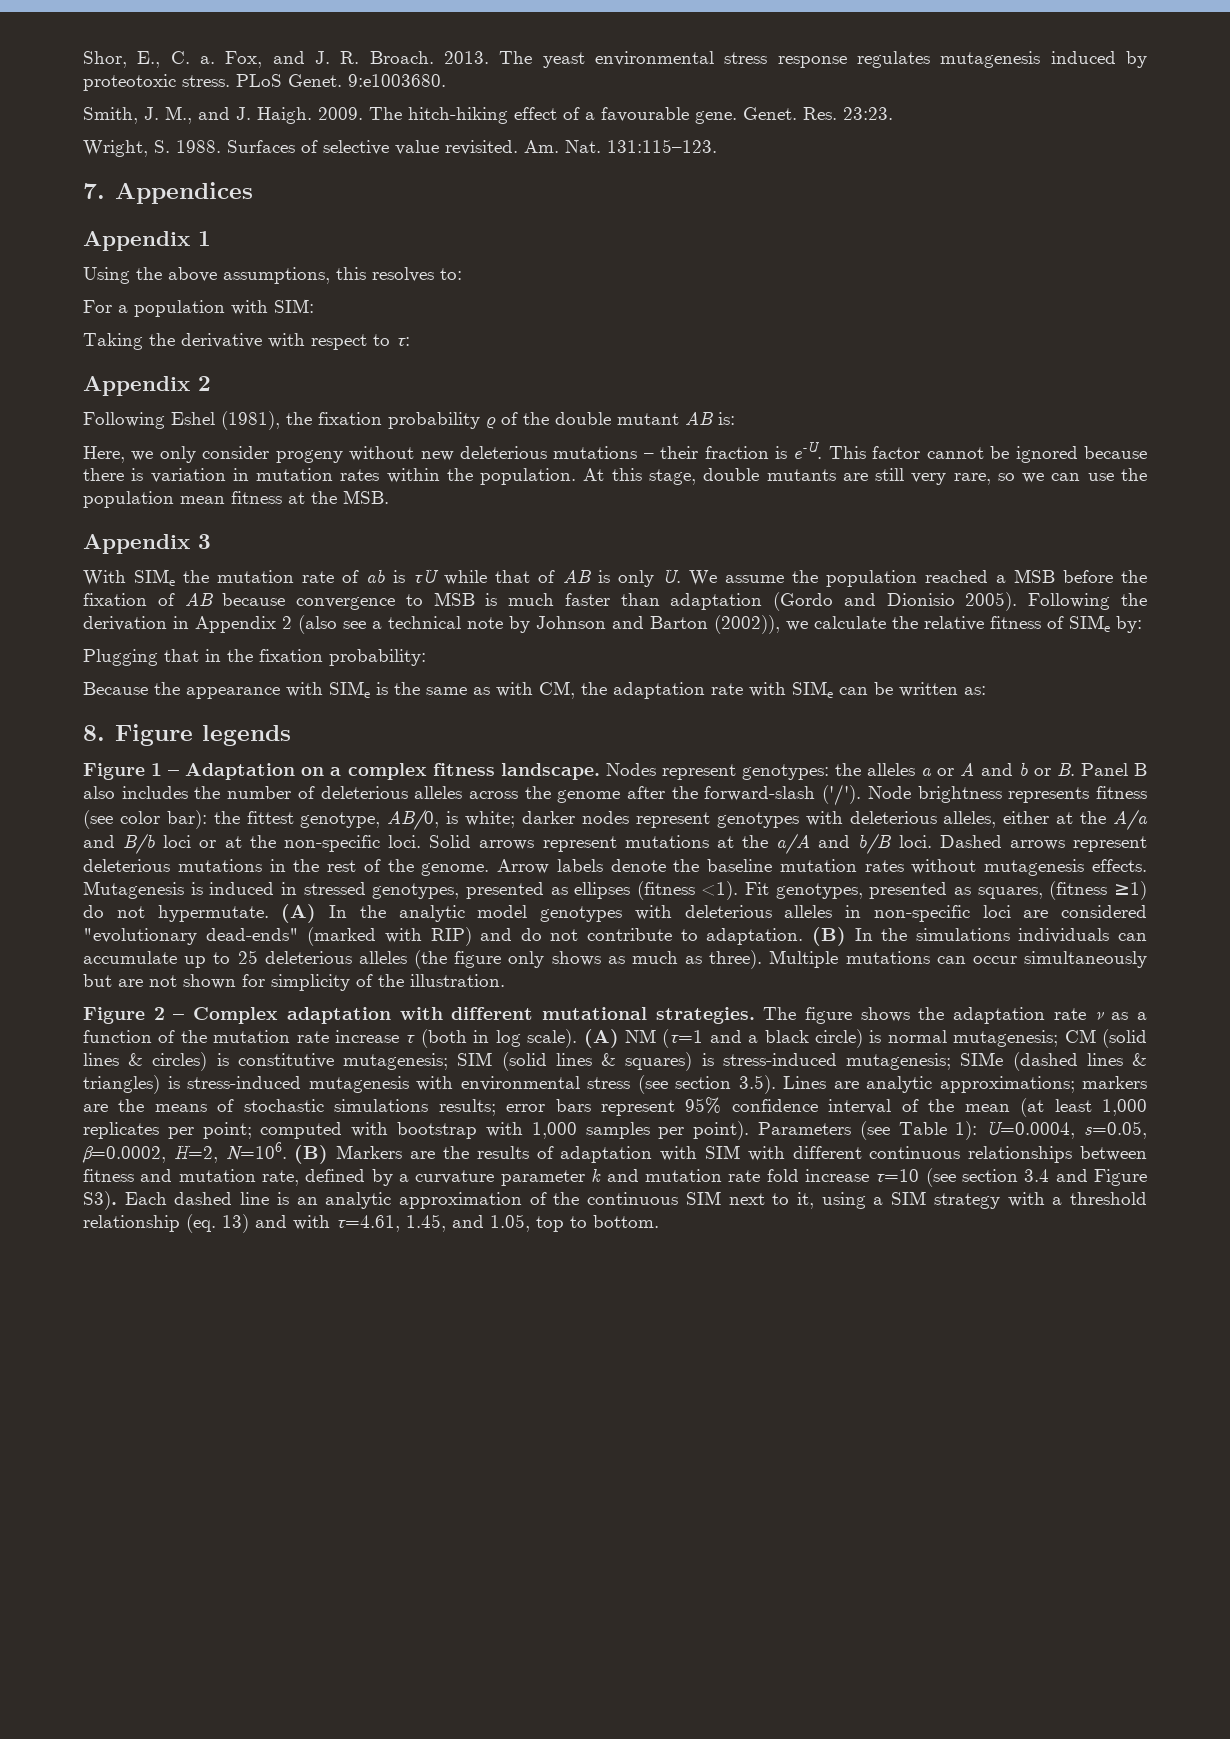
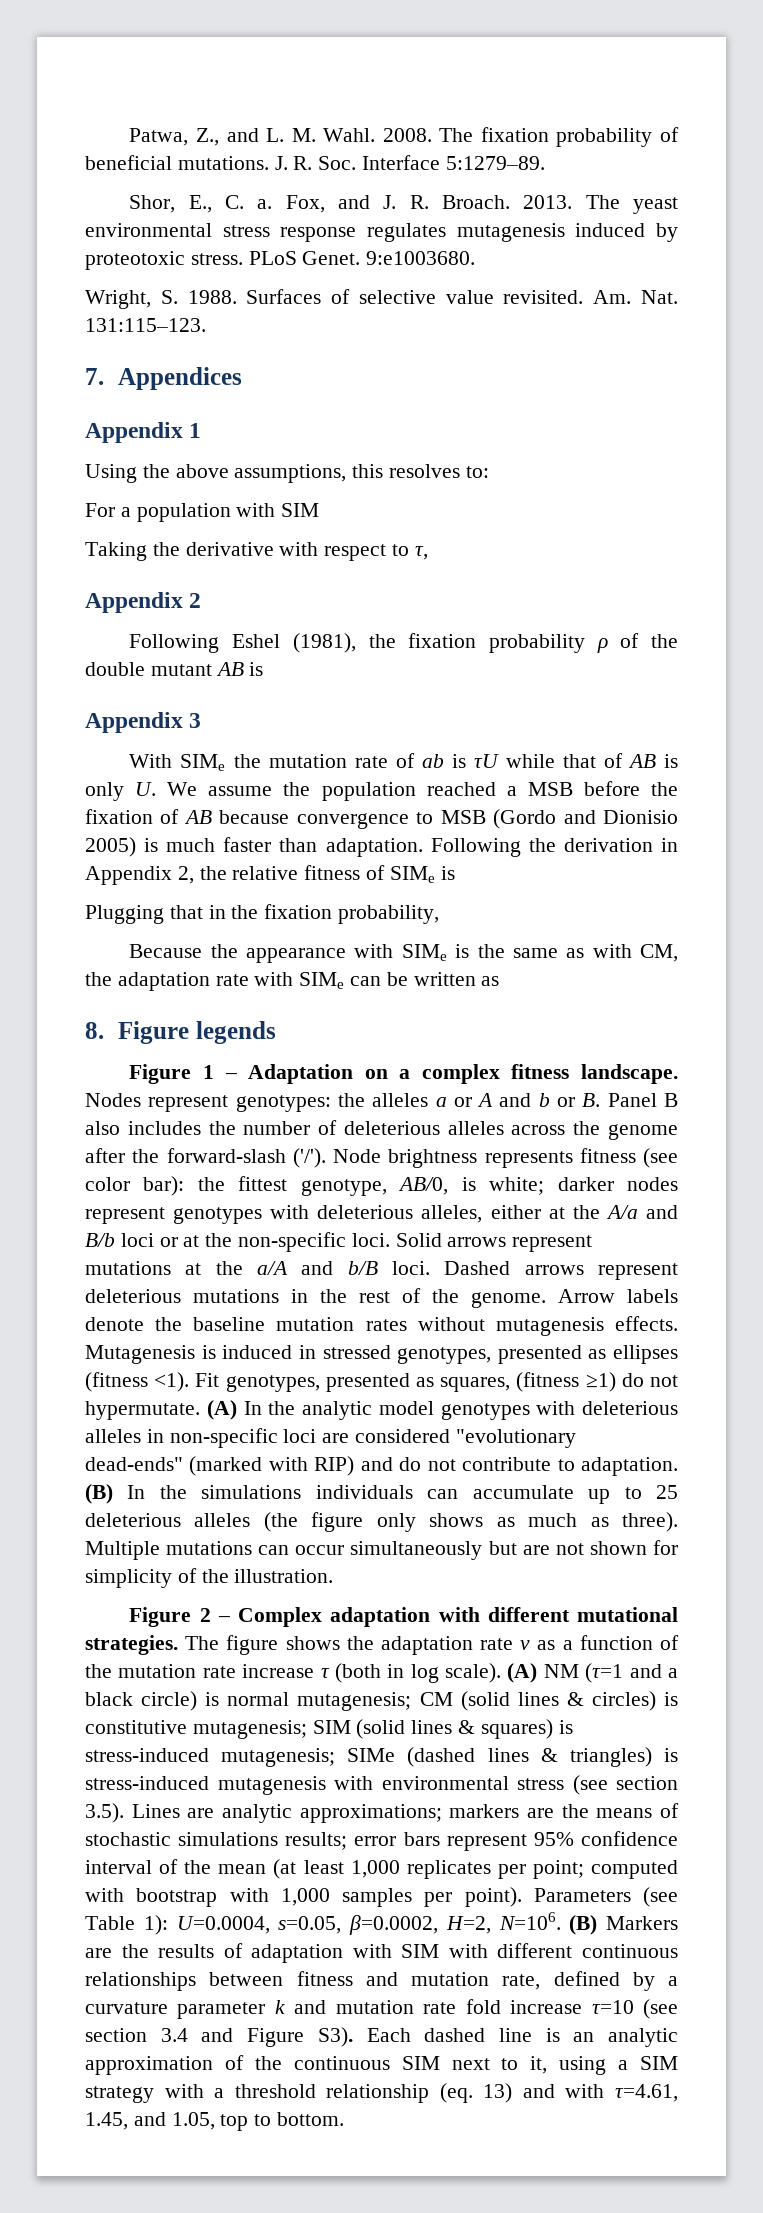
+ Patwa, Z., and L. M. Wahl. 2008. The fixation probability of beneficial mutations. J. R. Soc. Interface 5:1279–89.
- Smith, J. M., and J. Haigh. 2009. The hitch-hiking effect of a favourable gene. Genet. Res. 23:23.
- For a population with SIM:
+ For a population with SIM
- Taking the derivative with respect to τ:
+ Taking the derivative with respect to τ,
- Following Eshel (1981), the fixation probability ρ of the double mutant AB is:
- Here, we only consider progeny without new deleterious mutations – their fraction is e-U. This factor cannot be ignored because there is variation in mutation rates within the population. At this stage, double mutants are still very rare, so we can use the population mean fitness at the MSB.
+ Following Eshel (1981), the fixation probability ρ of the double mutant AB is
- With SIMe the mutation rate of ab is τU while that of AB is only U. We assume the population reached a MSB before the fixation of AB because convergence to MSB is much faster than adaptation (Gordo and Dionisio 2005).
+ With SIMe the mutation rate of ab is τU while that of AB is only U. We assume the population reached a MSB before the fixation of AB because convergence to MSB (Gordo and Dionisio 2005) is much faster than adaptation.
- Following the derivation in Appendix 2 (also see a technical note by Johnson and Barton (2002)), we calculate the relative fitness of SIMe by:
+ Following the derivation in Appendix 2, the relative fitness of SIMe is
- Plugging that in the fixation probability:
+ Plugging that in the fixation probability,
- Because the appearance with SIMe is the same as with CM, the adaptation rate with SIMe can be written as:
+ Because the appearance with SIMe is the same as with CM, the adaptation rate with SIMe can be written as

